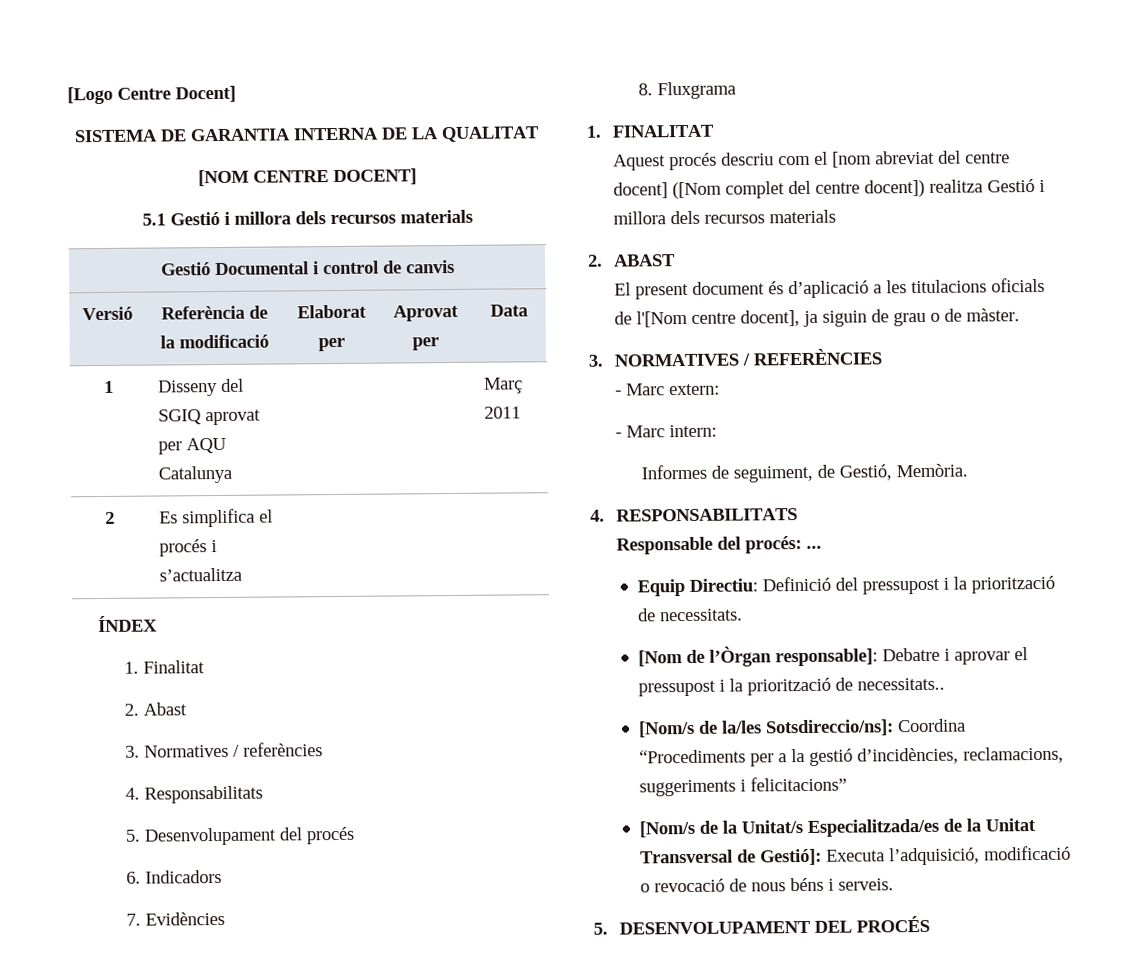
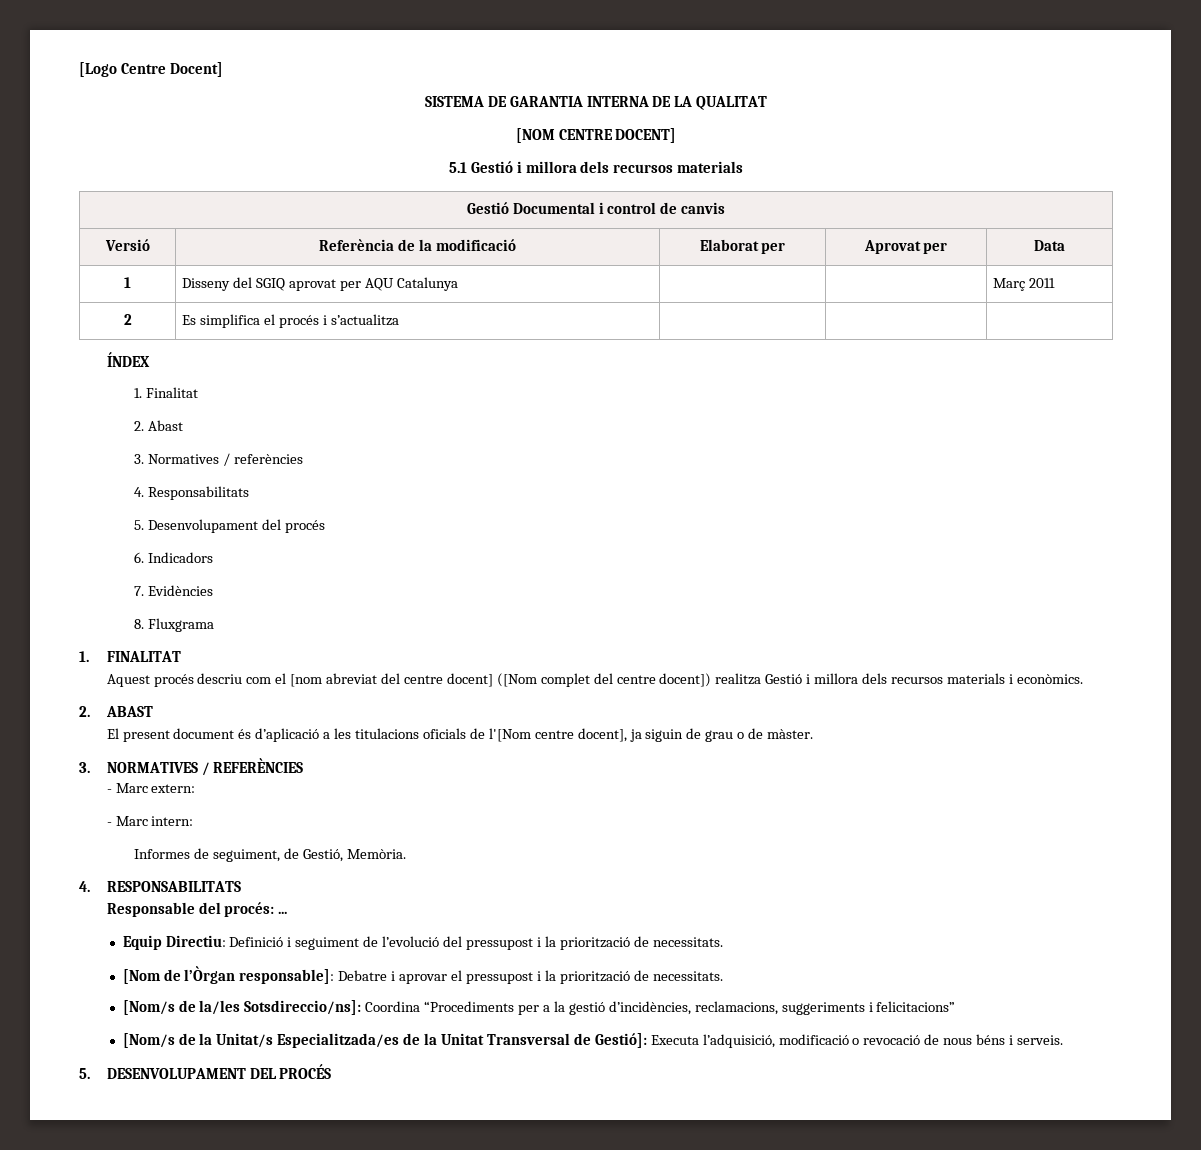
- Aquest procés descriu com el [nom abreviat del centre docent] ([Nom complet del centre docent]) realitza Gestió i millora dels recursos materials
+ Aquest procés descriu com el [nom abreviat del centre docent] ([Nom complet del centre docent]) realitza Gestió i millora dels recursos materials i econòmics.
- Equip Directiu: Definició del pressupost i la priorització de necessitats.
+ Equip Directiu: Definició i seguiment de l’evolució del pressupost i la priorització de necessitats.
- [Nom de l’Òrgan responsable]: Debatre i aprovar el pressupost i la priorització de necessitats..
+ [Nom de l’Òrgan responsable]: Debatre i aprovar el pressupost i la priorització de necessitats.

